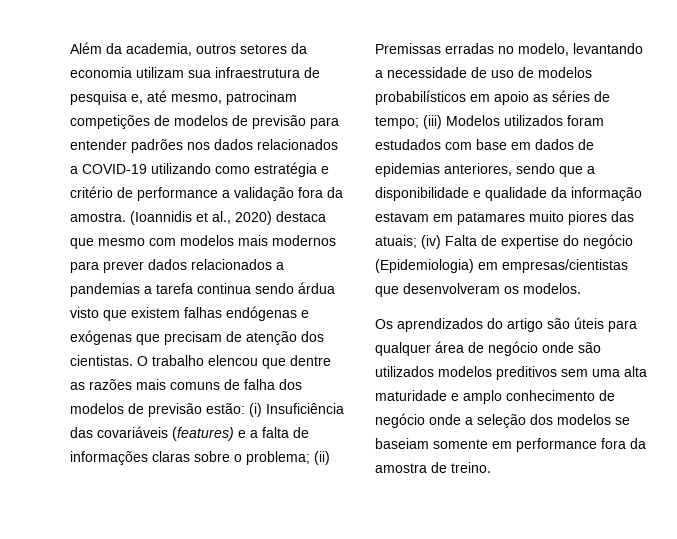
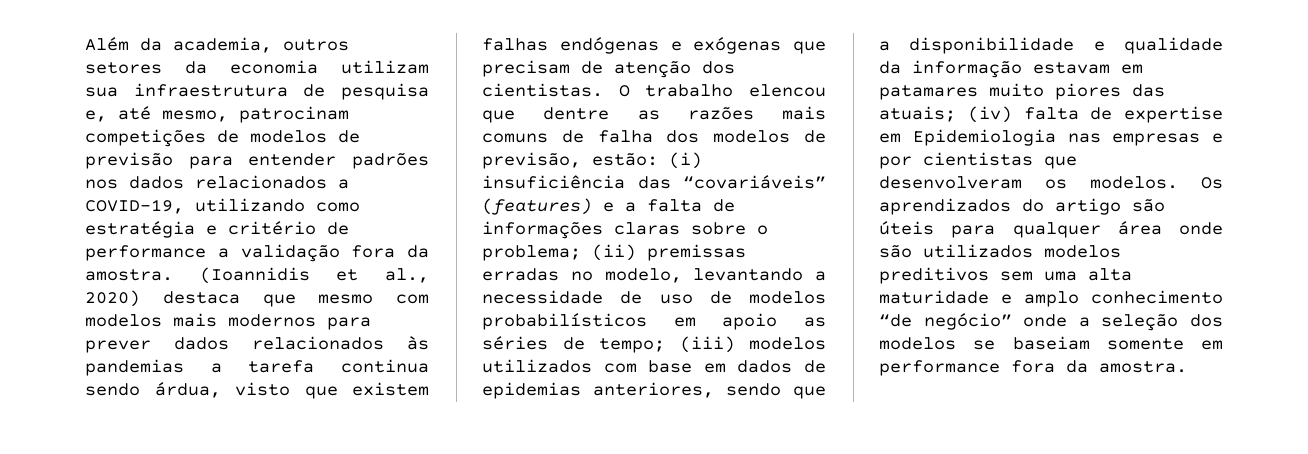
- Além da academia, outros setores da economia utilizam sua infraestrutura de pesquisa e, até mesmo, patrocinam competições de modelos de previsão para entender padrões nos dados relacionados a COVID-19 utilizando como estratégia e critério de performance a validação fora da amostra.
+ Além da academia, outros setores da economia utilizam sua infraestrutura de pesquisa e, até mesmo, patrocinam competições de modelos de previsão para entender padrões nos dados relacionados a COVID-19, utilizando como estratégia e critério de performance a validação fora da amostra.
- (Ioannidis et al., 2020) destaca que mesmo com modelos mais modernos para prever dados relacionados a pandemias a tarefa continua sendo árdua visto que existem falhas endógenas e exógenas que precisam de atenção dos cientistas.
+ (Ioannidis et al., 2020) destaca que mesmo com modelos mais modernos para prever dados relacionados às pandemias a tarefa continua sendo árdua, visto que existem falhas endógenas e exógenas que precisam de atenção dos cientistas.
- O trabalho elencou que dentre as razões mais comuns de falha dos modelos de previsão estão:
+ O trabalho elencou que dentre as razões mais comuns de falha dos modelos de previsão, estão:
- (i) Insuficiência das covariáveis (features) e a falta de informações claras sobre o problema;
+ (i) insuficiência das “covariáveis” (features) e a falta de informações claras sobre o problema;
- (ii) Premissas erradas no modelo, levantando a necessidade de uso de modelos probabilísticos em apoio as séries de tempo;
+ (ii) premissas erradas no modelo, levantando a necessidade de uso de modelos probabilísticos em apoio as séries de tempo;
- (iii) Modelos utilizados foram estudados com base em dados de epidemias anteriores, sendo que a disponibilidade e qualidade da informação estavam em patamares muito piores das atuais;
+ (iii) modelos utilizados com base em dados de epidemias anteriores, sendo que a disponibilidade e qualidade da informação estavam em patamares muito piores das atuais;
- (iv) Falta de expertise do negócio (Epidemiologia) em empresas/cientistas que desenvolveram os modelos.
- Os aprendizados do artigo são úteis para qualquer área de negócio onde são utilizados modelos preditivos sem uma alta maturidade e amplo conhecimento de negócio onde a seleção dos modelos se baseiam somente em performance fora da amostra de treino.
+ (iv) falta de expertise em Epidemiologia nas empresas e por cientistas que desenvolveram os modelos. Os aprendizados do artigo são úteis para qualquer área onde são utilizados modelos preditivos sem uma alta maturidade e amplo conhecimento “de negócio” onde a seleção dos modelos se baseiam somente em performance fora da amostra.

